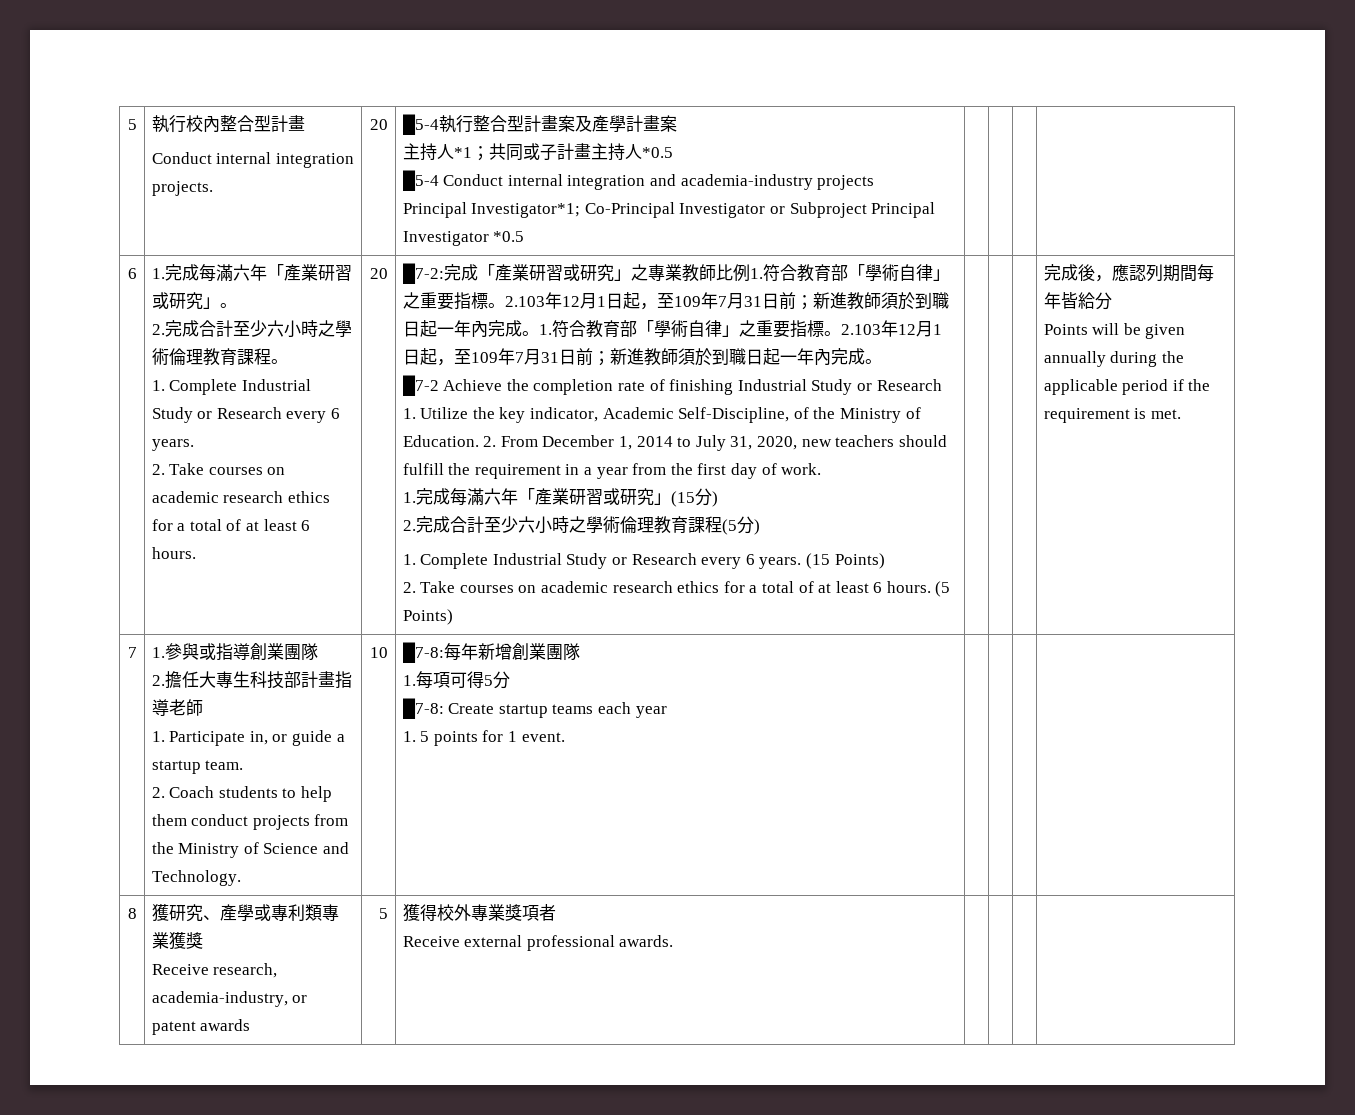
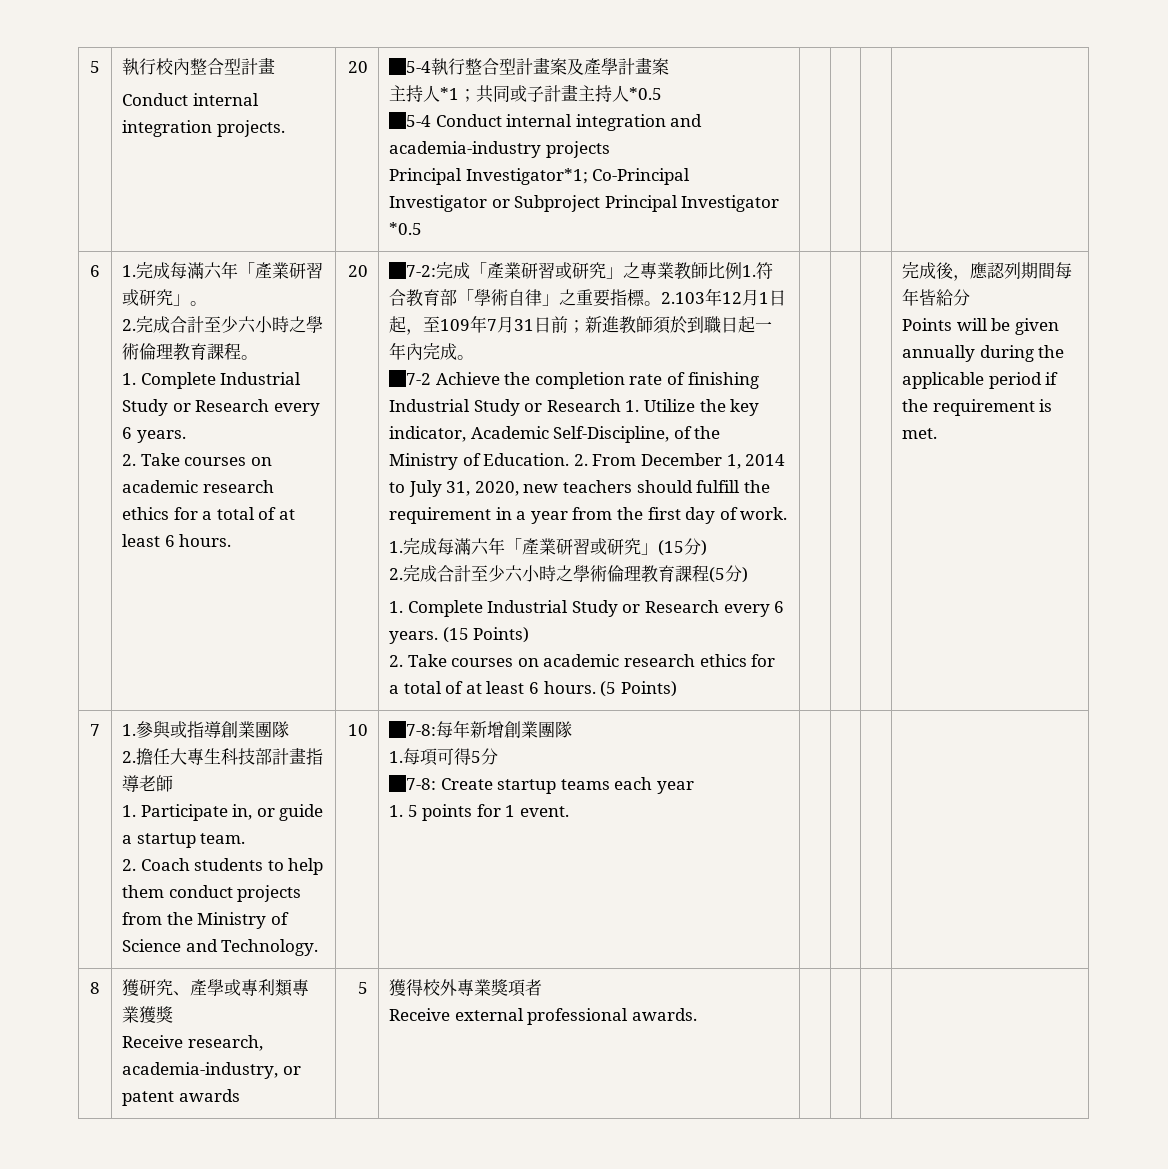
- 2.103年12月1日起，至109年7月31日前；新進教師須於到職日起一年內完成。1.符合教育部「學術自律」之重要指標。2.103年12月1日起，至109年7月31日前；新進教師須於到職日起一年內完成。
+ 2.103年12月1日起，至109年7月31日前；新進教師須於到職日起一年內完成。

